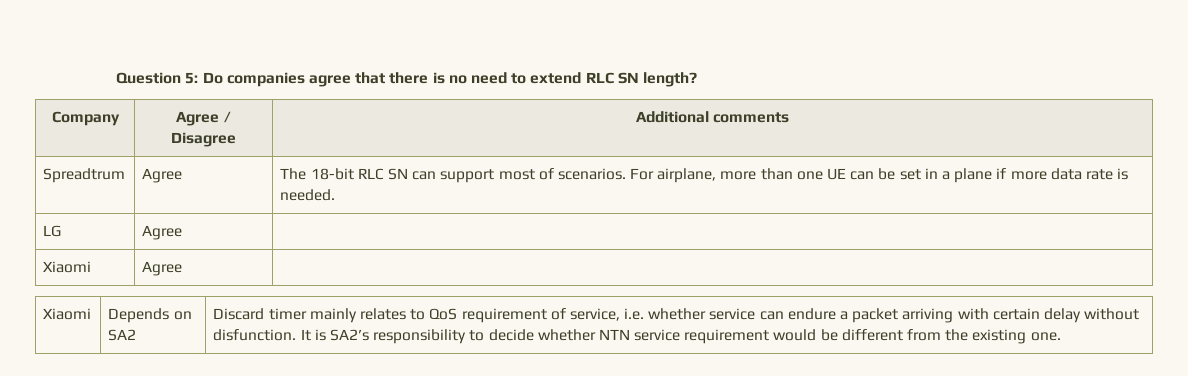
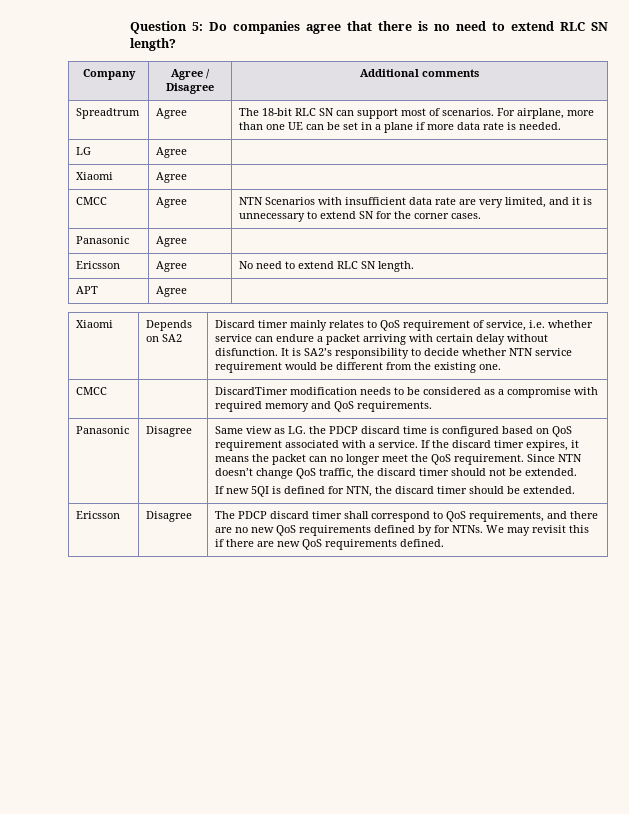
+ CMCC | Agree | NTN Scenarios with insufficient data rate are very limited, and it is unnecessary to extend SN for the corner cases.
+ Panasonic | Agree |
+ Ericsson | Agree | No need to extend RLC SN length.
+ APT | Agree |
+ CMCC | | DiscardTimer modification needs to be considered as a compromise with required memory and QoS requirements.
+ Panasonic | Disagree | Same view as LG. the PDCP discard time is configured based on QoS requirement associated with a service. If the discard timer expires, it means the packet can no longer meet the QoS requirement. Since NTN doesn’t change QoS traffic, the discard timer should not be extended.
+ If new 5QI is defined for NTN, the discard timer should be extended.
+ Ericsson | Disagree | The PDCP discard timer shall correspond to QoS requirements, and there are no new QoS requirements defined by for NTNs. We may revisit this if there are new QoS requirements defined.

